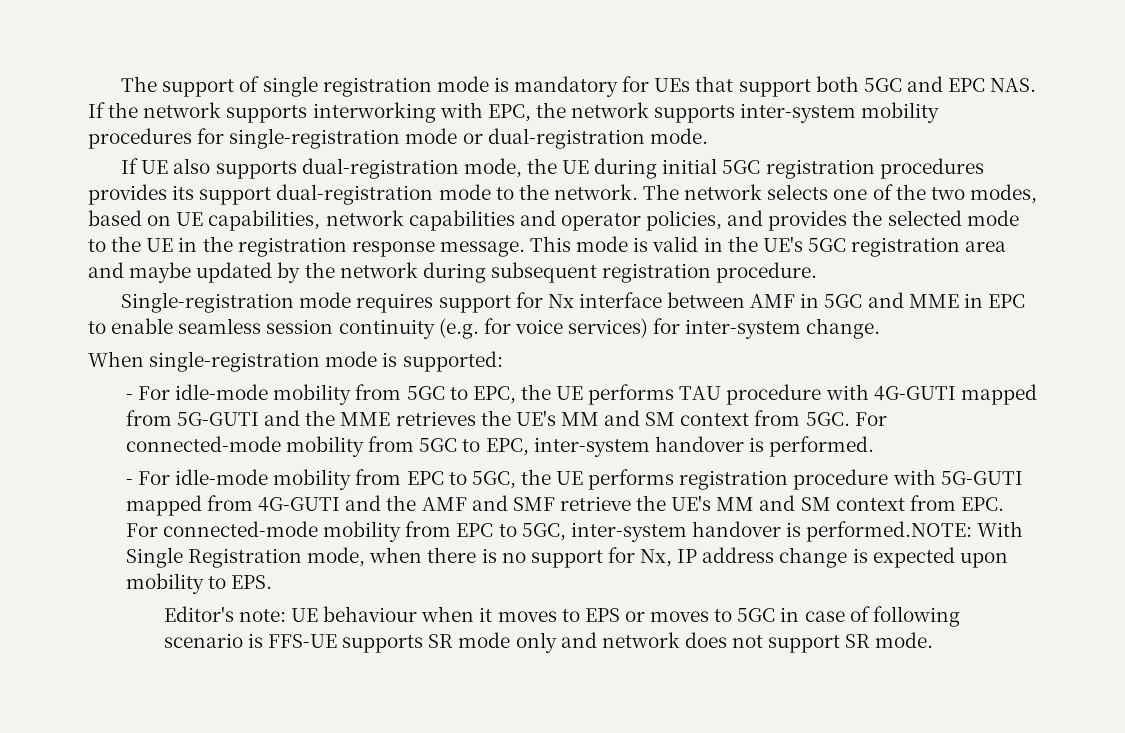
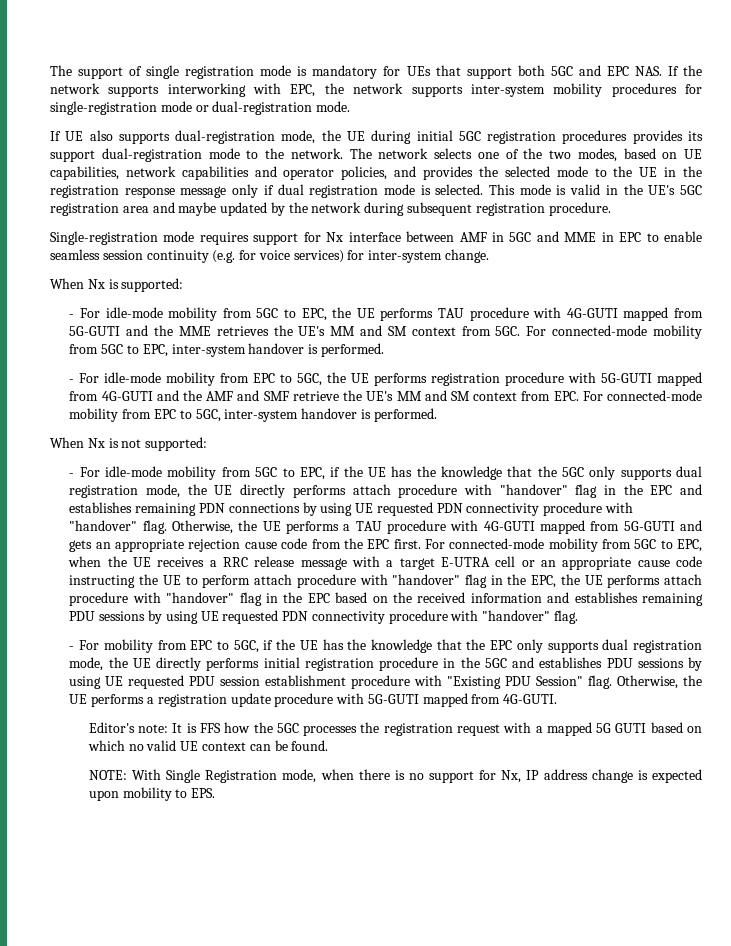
- The network selects one of the two modes, based on UE capabilities, network capabilities and operator policies, and provides the selected mode to the UE in the registration response message.
+ The network selects one of the two modes, based on UE capabilities, network capabilities and operator policies, and provides the selected mode to the UE in the registration response message only if dual registration mode is selected.
- When single-registration mode is supported:
+ When Nx is supported:
- - For idle-mode mobility from EPC to 5GC, the UE performs registration procedure with 5G-GUTI mapped from 4G-GUTI and the AMF and SMF retrieve the UE's MM and SM context from EPC. For connected-mode mobility from EPC to 5GC, inter-system handover is performed.NOTE:
+ - For idle-mode mobility from EPC to 5GC, the UE performs registration procedure with 5G-GUTI mapped from 4G-GUTI and the AMF and SMF retrieve the UE's MM and SM context from EPC. For connected-mode mobility from EPC to 5GC, inter-system handover is performed.
+ When Nx is not supported:
+ - For idle-mode mobility from 5GC to EPC, if the UE has the knowledge that the 5GC only supports dual registration mode, the UE directly performs attach procedure with "handover" flag in the EPC and establishes remaining PDN connections by using UE requested PDN connectivity procedure with "handover" flag. Otherwise, the UE performs a TAU procedure with 4G-GUTI mapped from 5G-GUTI and gets an appropriate rejection cause code from the EPC first. For connected-mode mobility from 5GC to EPC, when the UE receives a RRC release message with a target E-UTRA cell or an appropriate cause code instructing the UE to perform attach procedure with "handover" flag in the EPC, the UE performs attach procedure with "handover" flag in the EPC based on the received information and establishes remaining PDU sessions by using UE requested PDN connectivity procedure with "handover" flag.
+ - For mobility from EPC to 5GC, if the UE has the knowledge that the EPC only supports dual registration mode, the UE directly performs initial registration procedure in the 5GC and establishes PDU sessions by using UE requested PDU session establishment procedure with "Existing PDU Session" flag. Otherwise, the UE performs a registration update procedure with 5G-GUTI mapped from 4G-GUTI.
+ Editor's note: It is FFS how the 5GC processes the registration request with a mapped 5G GUTI based on which no valid UE context can be found.
+ NOTE:
- Editor's note: UE behaviour when it moves to EPS or moves to 5GC in case of following scenario is FFS-UE supports SR mode only and network does not support SR mode.

